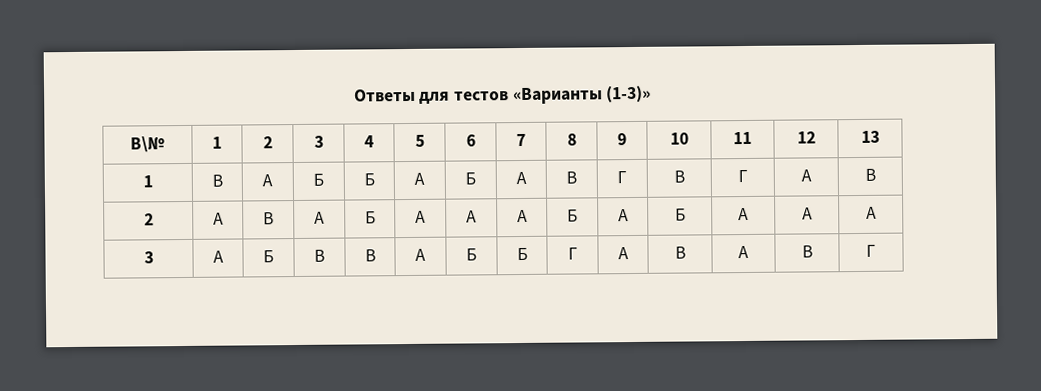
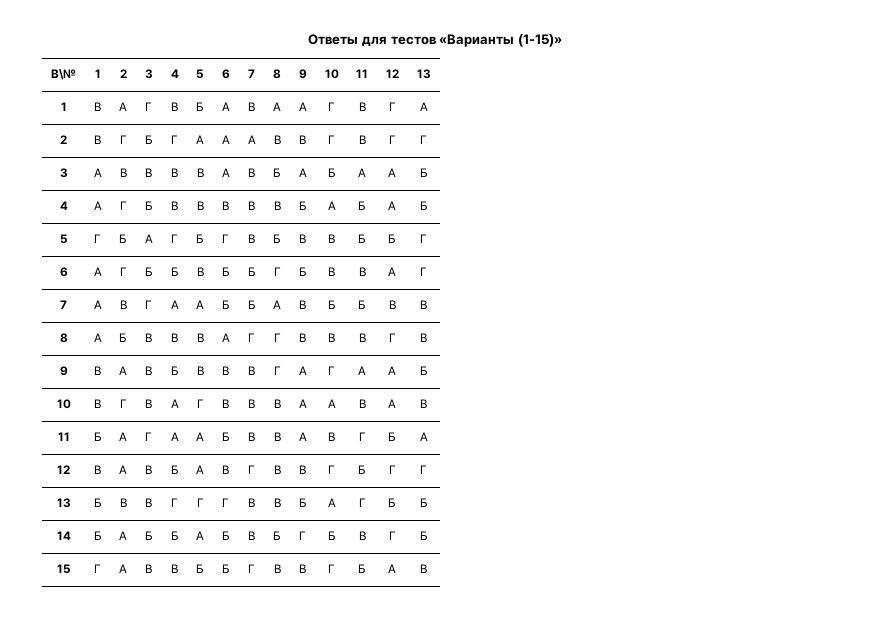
- Ответы для тестов «Варианты (1-3)»
+ Ответы для тестов «Варианты (1-15)»
- 1 | В | А | Б | Б | А | Б | А | В | Г | В | Г | А | В
- 2 | А | В | А | Б | А | А | А | Б | А | Б | А | А | А
- 3 | А | Б | В | В | А | Б | Б | Г | А | В | А | В | Г
+ 1 | В | А | Г | В | Б | А | В | А | А | Г | В | Г | А
+ 2 | В | Г | Б | Г | А | А | А | В | В | Г | В | Г | Г
+ 3 | А | В | В | В | В | А | В | Б | А | Б | А | А | Б
+ 4 | А | Г | Б | В | В | В | В | В | Б | А | Б | А | Б
+ 5 | Г | Б | А | Г | Б | Г | В | Б | В | В | Б | Б | Г
+ 6 | А | Г | Б | Б | В | Б | Б | Г | Б | В | В | А | Г
+ 7 | А | В | Г | А | А | Б | Б | А | В | Б | Б | В | В
+ 8 | А | Б | В | В | В | А | Г | Г | В | В | В | Г | В
+ 9 | В | А | В | Б | В | В | В | Г | А | Г | А | А | Б
+ 10 | В | Г | В | А | Г | В | В | В | А | А | В | А | В
+ 11 | Б | А | Г | А | А | Б | В | В | А | В | Г | Б | А
+ 12 | В | А | В | Б | А | В | Г | В | В | Г | Б | Г | Г
+ 13 | Б | В | В | Г | Г | Г | В | В | Б | А | Г | Б | Б
+ 14 | Б | А | Б | Б | А | Б | В | Б | Г | Б | В | Г | Б
+ 15 | Г | А | В | В | Б | Б | Г | В | В | Г | Б | А | В

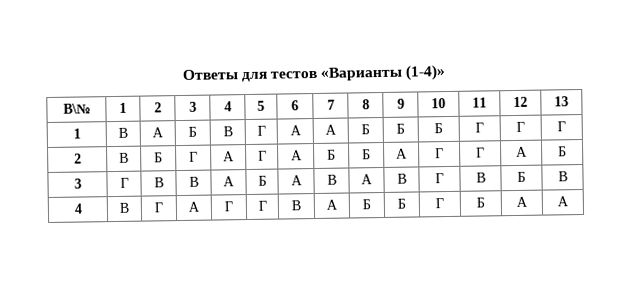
- Ответы для тестов «Варианты (1-15)»
+ Ответы для тестов «Варианты (1-4)»
- 1 | В | А | Г | В | Б | А | В | А | А | Г | В | Г | А
- 2 | В | Г | Б | Г | А | А | А | В | В | Г | В | Г | Г
- 3 | А | В | В | В | В | А | В | Б | А | Б | А | А | Б
- 4 | А | Г | Б | В | В | В | В | В | Б | А | Б | А | Б
- 5 | Г | Б | А | Г | Б | Г | В | Б | В | В | Б | Б | Г
- 6 | А | Г | Б | Б | В | Б | Б | Г | Б | В | В | А | Г
- 7 | А | В | Г | А | А | Б | Б | А | В | Б | Б | В | В
- 8 | А | Б | В | В | В | А | Г | Г | В | В | В | Г | В
- 9 | В | А | В | Б | В | В | В | Г | А | Г | А | А | Б
- 10 | В | Г | В | А | Г | В | В | В | А | А | В | А | В
- 11 | Б | А | Г | А | А | Б | В | В | А | В | Г | Б | А
- 12 | В | А | В | Б | А | В | Г | В | В | Г | Б | Г | Г
- 13 | Б | В | В | Г | Г | Г | В | В | Б | А | Г | Б | Б
- 14 | Б | А | Б | Б | А | Б | В | Б | Г | Б | В | Г | Б
- 15 | Г | А | В | В | Б | Б | Г | В | В | Г | Б | А | В
+ 1 | В | А | Б | В | Г | А | А | Б | Б | Б | Г | Г | Г
+ 2 | В | Б | Г | А | Г | А | Б | Б | А | Г | Г | А | Б
+ 3 | Г | В | В | А | Б | А | В | А | В | Г | В | Б | В
+ 4 | В | Г | А | Г | Г | В | А | Б | Б | Г | Б | А | А

